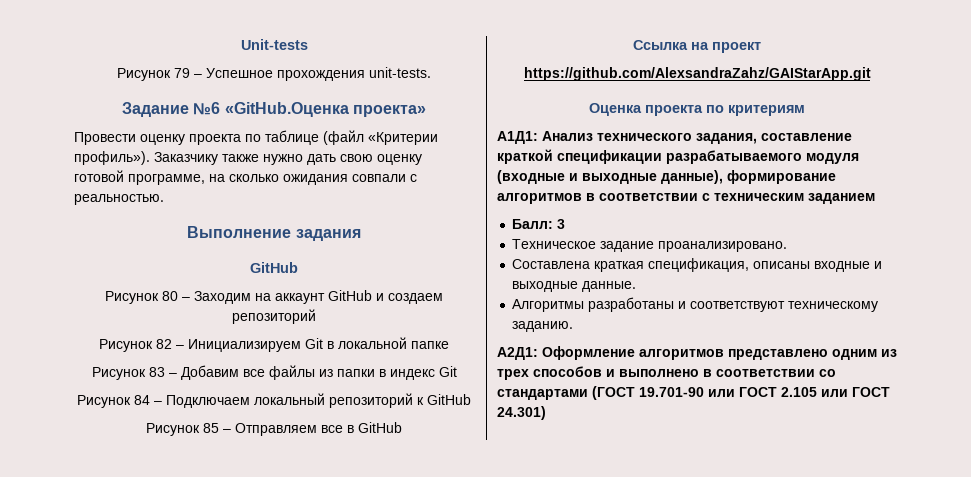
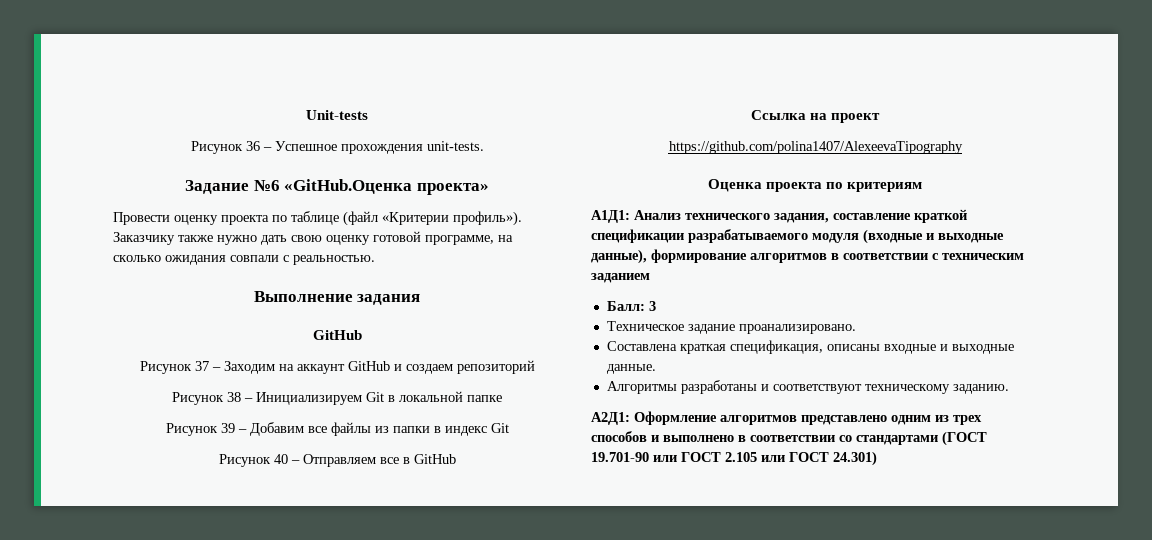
- Рисунок 79 – Успешное прохождения unit-tests.
+ Рисунок 36 – Успешное прохождения unit-tests.
- Рисунок 80 – Заходим на аккаунт GitHub и создаем репозиторий
+ Рисунок 37 – Заходим на аккаунт GitHub и создаем репозиторий
- Рисунок 82 – Инициализируем Git в локальной папке
+ Рисунок 38 – Инициализируем Git в локальной папке
- Рисунок 83 – Добавим все файлы из папки в индекс Git
+ Рисунок 39 – Добавим все файлы из папки в индекс Git
- Рисунок 84 – Подключаем локальный репозиторий к GitHub
- Рисунок 85 – Отправляем все в GitHub
+ Рисунок 40 – Отправляем все в GitHub
- https://github.com/AlexsandraZahz/GAIStarApp.git
+ https://github.com/polina1407/AlexeevaTipography

